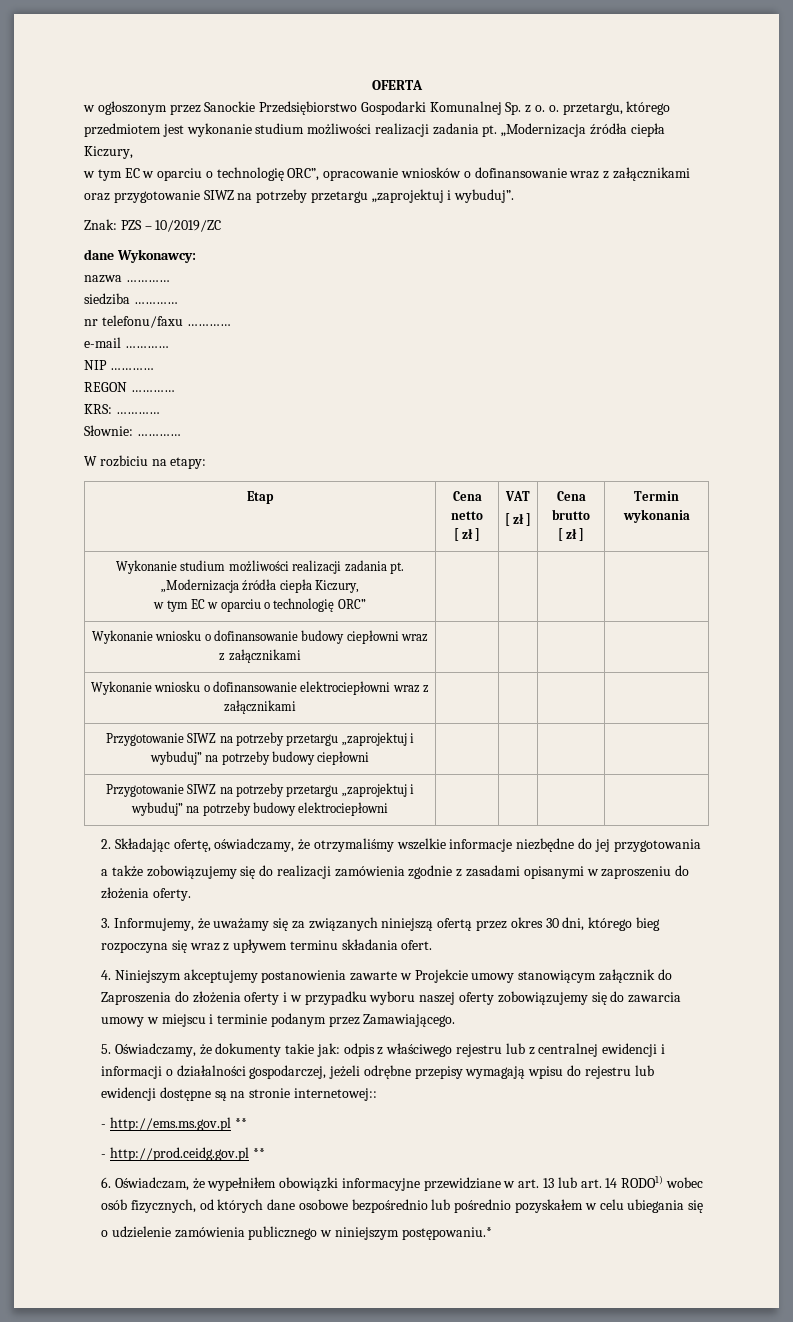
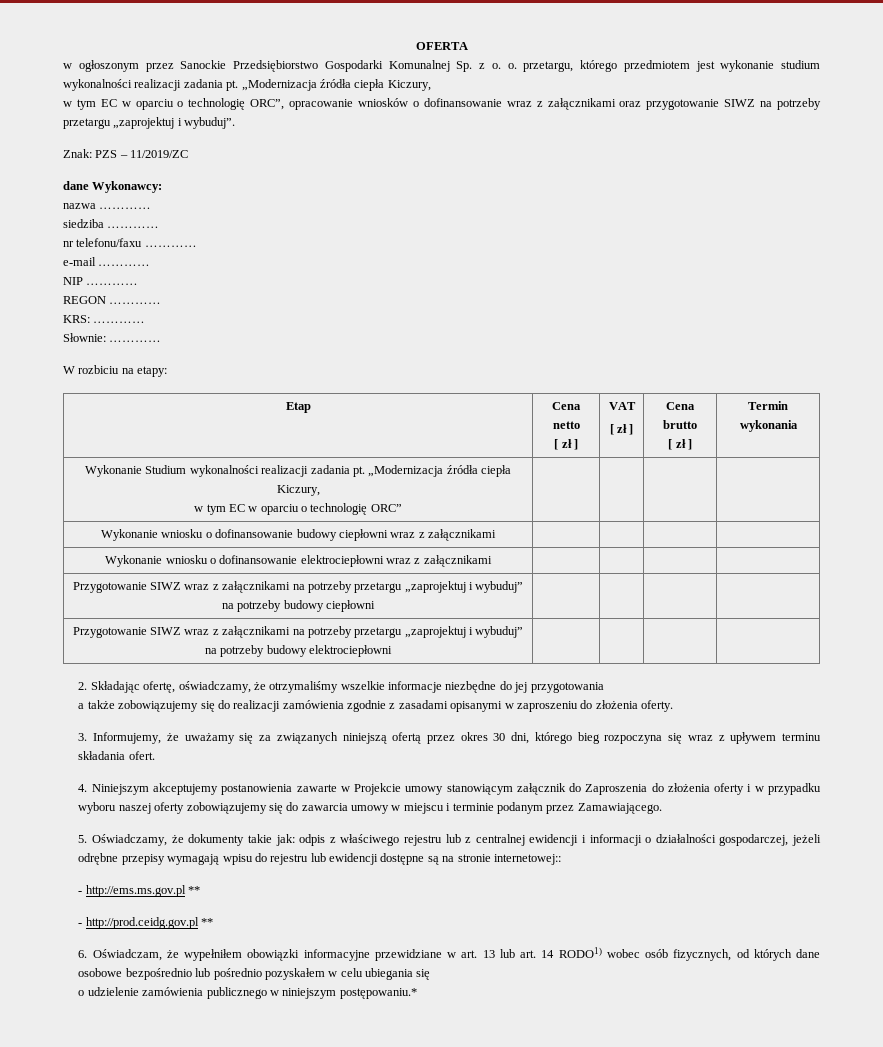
- w ogłoszonym przez Sanockie Przedsiębiorstwo Gospodarki Komunalnej Sp. z o. o. przetargu, którego przedmiotem jest wykonanie studium możliwości realizacji zadania pt.
+ w ogłoszonym przez Sanockie Przedsiębiorstwo Gospodarki Komunalnej Sp. z o. o. przetargu, którego przedmiotem jest wykonanie studium wykonalności realizacji zadania pt.
- Znak: PZS – 10/2019/ZC
+ Znak: PZS – 11/2019/ZC
- Wykonanie studium możliwości realizacji zadania pt. „Modernizacja źródła ciepła Kiczury,
+ Wykonanie Studium wykonalności realizacji zadania pt. „Modernizacja źródła ciepła Kiczury,
- Przygotowanie SIWZ na potrzeby przetargu „zaprojektuj i wybuduj” na potrzeby budowy ciepłowni | | | |
+ Przygotowanie SIWZ wraz z załącznikami na potrzeby przetargu „zaprojektuj i wybuduj” na potrzeby budowy ciepłowni | | | |
- Przygotowanie SIWZ na potrzeby przetargu „zaprojektuj i wybuduj” na potrzeby budowy elektrociepłowni | | | |
+ Przygotowanie SIWZ wraz z załącznikami na potrzeby przetargu „zaprojektuj i wybuduj” na potrzeby budowy elektrociepłowni | | | |

